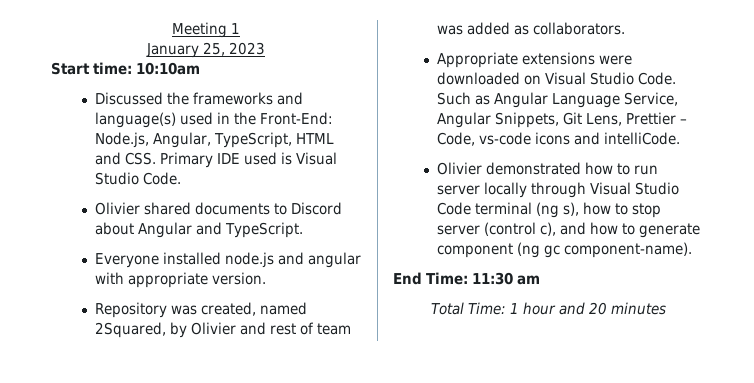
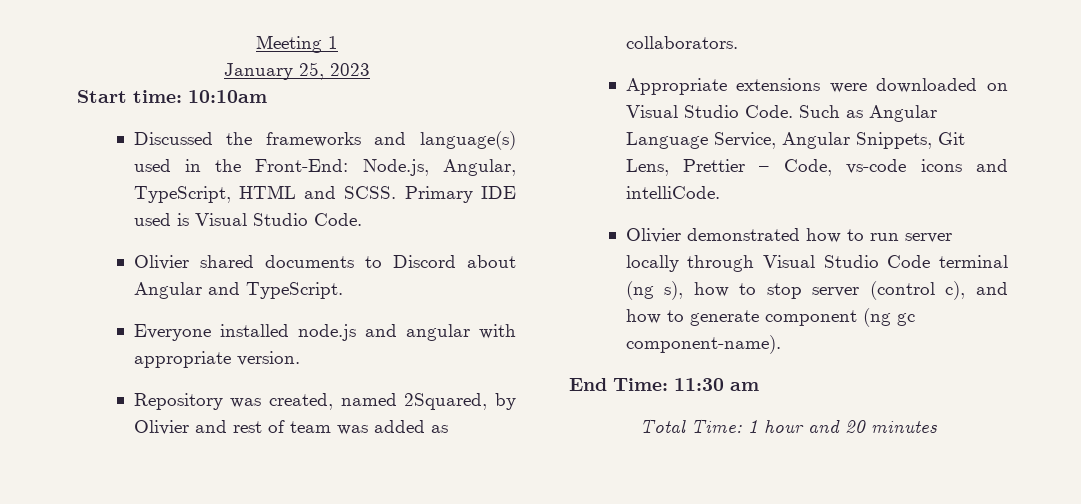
- Discussed the frameworks and language(s) used in the Front-End: Node.js, Angular, TypeScript, HTML and CSS. Primary IDE used is Visual Studio Code.
+ Discussed the frameworks and language(s) used in the Front-End: Node.js, Angular, TypeScript, HTML and SCSS. Primary IDE used is Visual Studio Code.

